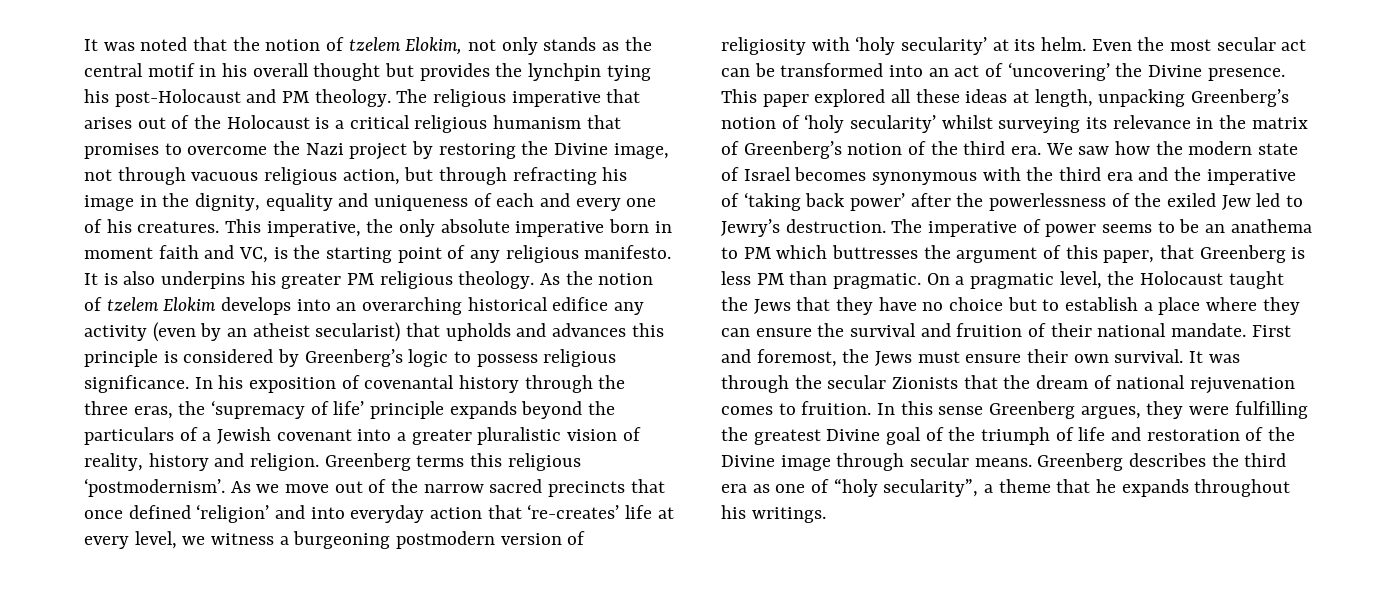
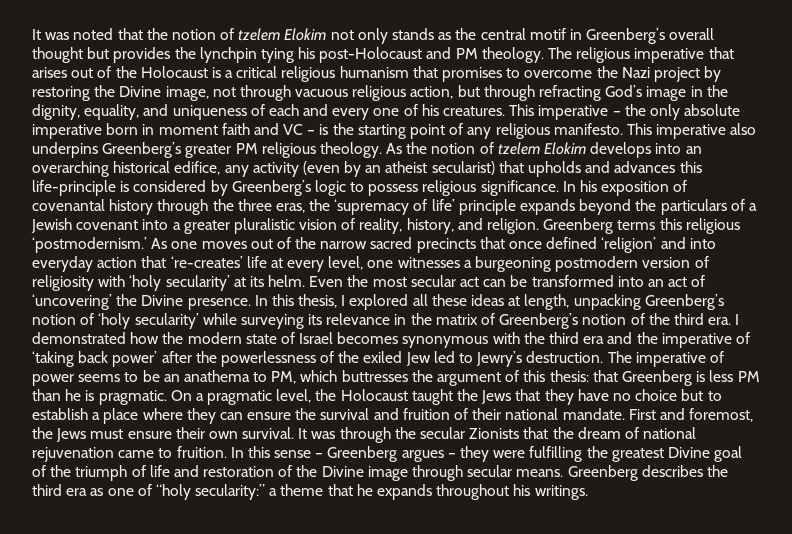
- It was noted that the notion of tzelem Elokim, not only stands as the central motif in his overall thought but provides the lynchpin tying his post-Holocaust and PM theology.
+ It was noted that the notion of tzelem Elokim not only stands as the central motif in Greenberg’s overall thought but provides the lynchpin tying his post-Holocaust and PM theology.
- The religious imperative that arises out of the Holocaust is a critical religious humanism that promises to overcome the Nazi project by restoring the Divine image, not through vacuous religious action, but through refracting his image in the dignity, equality and uniqueness of each and every one of his creatures.
+ The religious imperative that arises out of the Holocaust is a critical religious humanism that promises to overcome the Nazi project by restoring the Divine image, not through vacuous religious action, but through refracting God’s image in the dignity, equality, and uniqueness of each and every one of his creatures.
- This imperative, the only absolute imperative born in moment faith and VC, is the starting point of any religious manifesto.
+ This imperative – the only absolute imperative born in moment faith and VC – is the starting point of any religious manifesto.
- It is also underpins his greater PM religious theology.
+ This imperative also underpins Greenberg’s greater PM religious theology.
- As the notion of tzelem Elokim develops into an overarching historical edifice any activity (even by an atheist secularist) that upholds and advances this principle is considered by Greenberg’s logic to possess religious significance.
+ As the notion of tzelem Elokim develops into an overarching historical edifice, any activity (even by an atheist secularist) that upholds and advances this life-principle is considered by Greenberg’s logic to possess religious significance.
- In his exposition of covenantal history through the three eras, the ‘supremacy of life’ principle expands beyond the particulars of a Jewish covenant into a greater pluralistic vision of reality, history and religion.
+ In his exposition of covenantal history through the three eras, the ‘supremacy of life’ principle expands beyond the particulars of a Jewish covenant into a greater pluralistic vision of reality, history, and religion.
- Greenberg terms this religious ‘postmodernism’. As we move out of the narrow sacred precincts that once defined ‘religion’ and into everyday action that ‘re-creates’ life at every level, we witness a burgeoning postmodern version of religiosity with ‘holy secularity’ at its helm.
+ Greenberg terms this religious ‘postmodernism.’ As one moves out of the narrow sacred precincts that once defined ‘religion’ and into everyday action that ‘re-creates’ life at every level, one witnesses a burgeoning postmodern version of religiosity with ‘holy secularity’ at its helm.
- This paper explored all these ideas at length, unpacking Greenberg’s notion of ‘holy secularity’ whilst surveying its relevance in the matrix of Greenberg’s notion of the third era.
+ In this thesis, I explored all these ideas at length, unpacking Greenberg’s notion of ‘holy secularity’ while surveying its relevance in the matrix of Greenberg’s notion of the third era.
- We saw how the modern state of Israel becomes synonymous with the third era and the imperative of ‘taking back power’ after the powerlessness of the exiled Jew led to Jewry’s destruction.
+ I demonstrated how the modern state of Israel becomes synonymous with the third era and the imperative of ‘taking back power’ after the powerlessness of the exiled Jew led to Jewry’s destruction.
- The imperative of power seems to be an anathema to PM which buttresses the argument of this paper, that Greenberg is less PM than pragmatic.
+ The imperative of power seems to be an anathema to PM, which buttresses the argument of this thesis: that Greenberg is less PM than he is pragmatic.
- It was through the secular Zionists that the dream of national rejuvenation comes to fruition.
+ It was through the secular Zionists that the dream of national rejuvenation came to fruition.
- In this sense Greenberg argues, they were fulfilling the greatest Divine goal of the triumph of life and restoration of the Divine image through secular means.
+ In this sense – Greenberg argues – they were fulfilling the greatest Divine goal of the triumph of life and restoration of the Divine image through secular means.
- Greenberg describes the third era as one of “holy secularity”, a theme that he expands throughout his writings.
+ Greenberg describes the third era as one of “holy secularity:” a theme that he expands throughout his writings.

